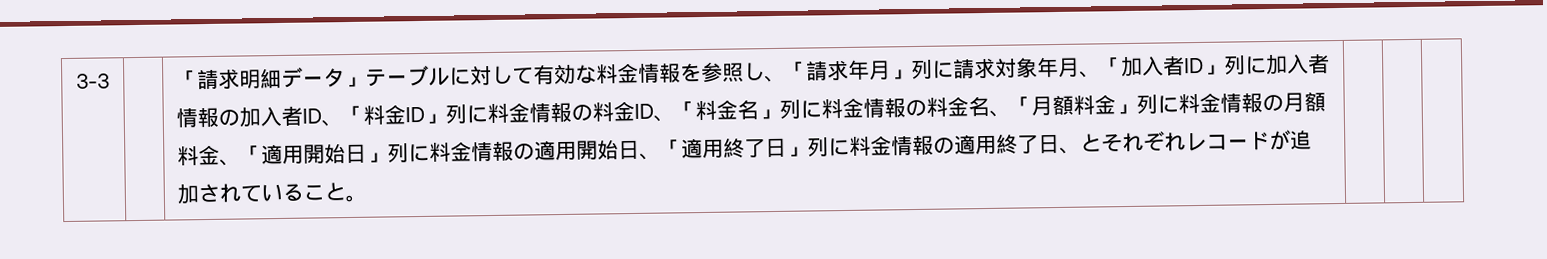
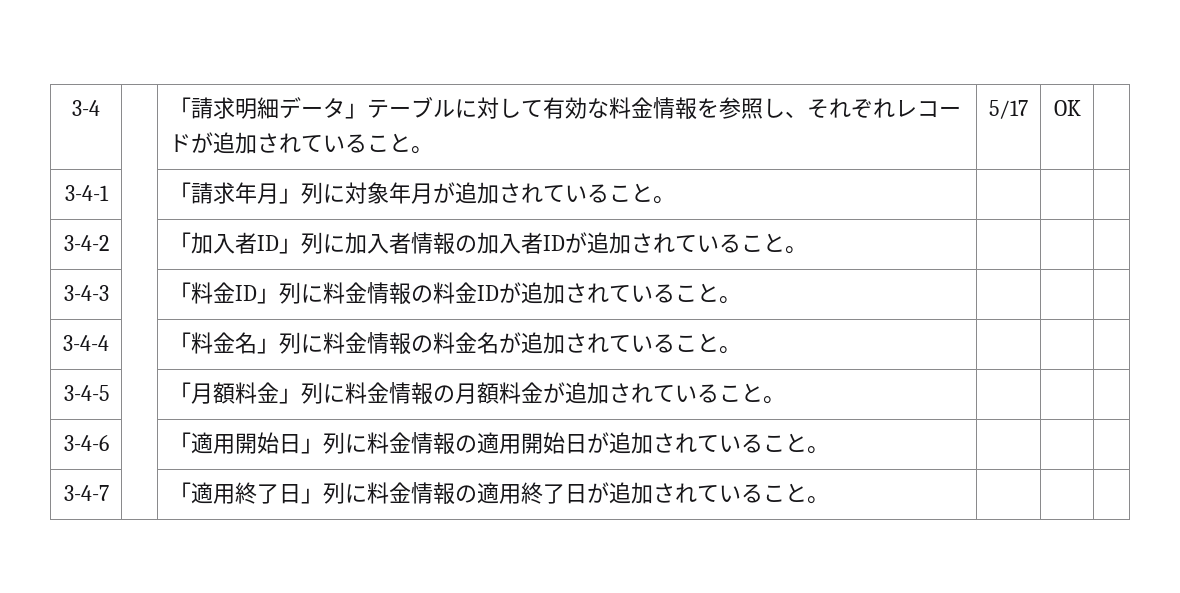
- 3-3
+ 3-4
- 「請求明細データ」テーブルに対して有効な料金情報を参照し、「請求年月」列に請求対象年月、「加入者ID」列に加入者情報の加入者ID、「料金ID」列に料金情報の料金ID、「料金名」列に料金情報の料金名、「月額料金」列に料金情報の月額料金、「適用開始日」列に料金情報の適用開始日、「適用終了日」列に料金情報の適用終了日、とそれぞれレコードが追加されていること。
+ 「請求明細データ」テーブルに対して有効な料金情報を参照し、それぞれレコードが追加されていること。
+ 5/17 | OK |
+ 3-4-1 | | 「請求年月」列に対象年月が追加されていること。 | | |
+ 3-4-2 | | 「加入者ID」列に加入者情報の加入者IDが追加されていること。 | | |
+ 3-4-3 | | 「料金ID」列に料金情報の料金IDが追加されていること。 | | |
+ 3-4-4 | | 「料金名」列に料金情報の料金名が追加されていること。 | | |
+ 3-4-5 | | 「月額料金」列に料金情報の月額料金が追加されていること。 | | |
+ 3-4-6 | | 「適用開始日」列に料金情報の適用開始日が追加されていること。 | | |
+ 3-4-7 | | 「適用終了日」列に料金情報の適用終了日が追加されていること。 | | |

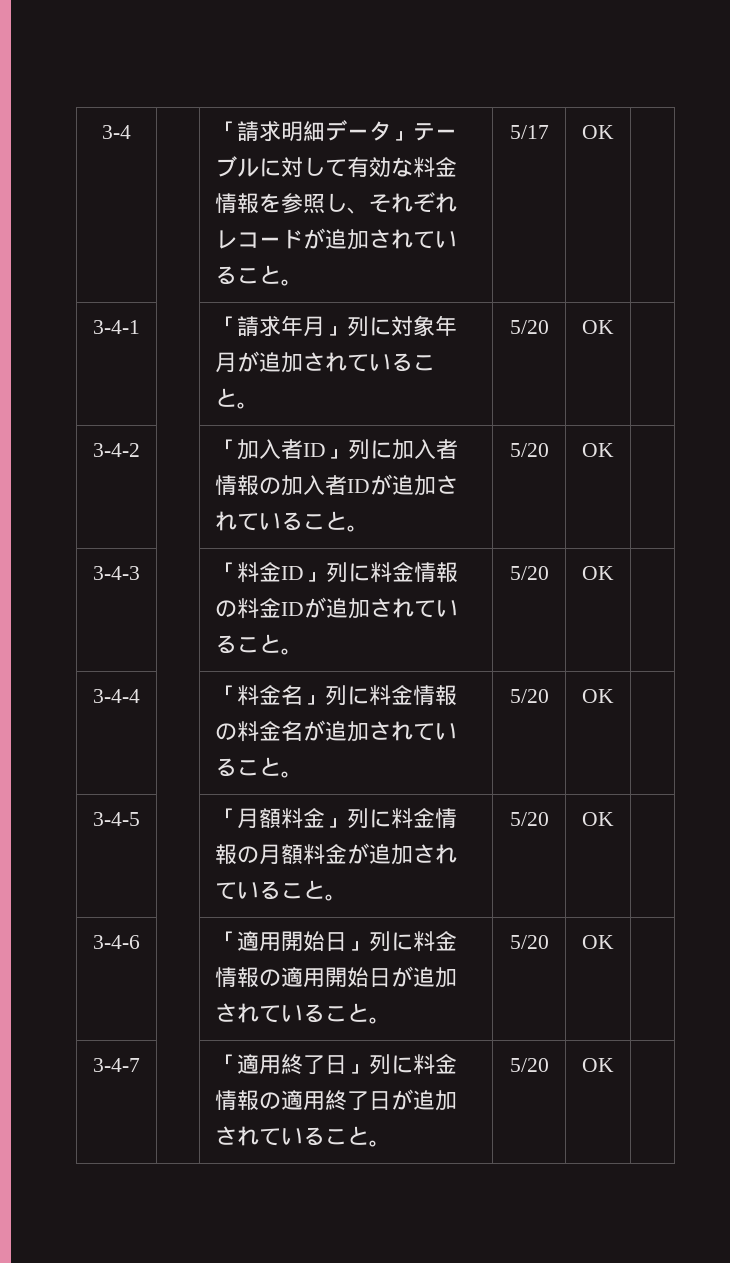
- 3-4-1 | | 「請求年月」列に対象年月が追加されていること。 | | |
+ 3-4-1 | | 「請求年月」列に対象年月が追加されていること。 | 5/20 | OK |
- 3-4-2 | | 「加入者ID」列に加入者情報の加入者IDが追加されていること。 | | |
+ 3-4-2 | | 「加入者ID」列に加入者情報の加入者IDが追加されていること。 | 5/20 | OK |
- 3-4-3 | | 「料金ID」列に料金情報の料金IDが追加されていること。 | | |
+ 3-4-3 | | 「料金ID」列に料金情報の料金IDが追加されていること。 | 5/20 | OK |
- 3-4-4 | | 「料金名」列に料金情報の料金名が追加されていること。 | | |
+ 3-4-4 | | 「料金名」列に料金情報の料金名が追加されていること。 | 5/20 | OK |
- 3-4-5 | | 「月額料金」列に料金情報の月額料金が追加されていること。 | | |
+ 3-4-5 | | 「月額料金」列に料金情報の月額料金が追加されていること。 | 5/20 | OK |
- 3-4-6 | | 「適用開始日」列に料金情報の適用開始日が追加されていること。 | | |
+ 3-4-6 | | 「適用開始日」列に料金情報の適用開始日が追加されていること。 | 5/20 | OK |
- 3-4-7 | | 「適用終了日」列に料金情報の適用終了日が追加されていること。 | | |
+ 3-4-7 | | 「適用終了日」列に料金情報の適用終了日が追加されていること。 | 5/20 | OK |

